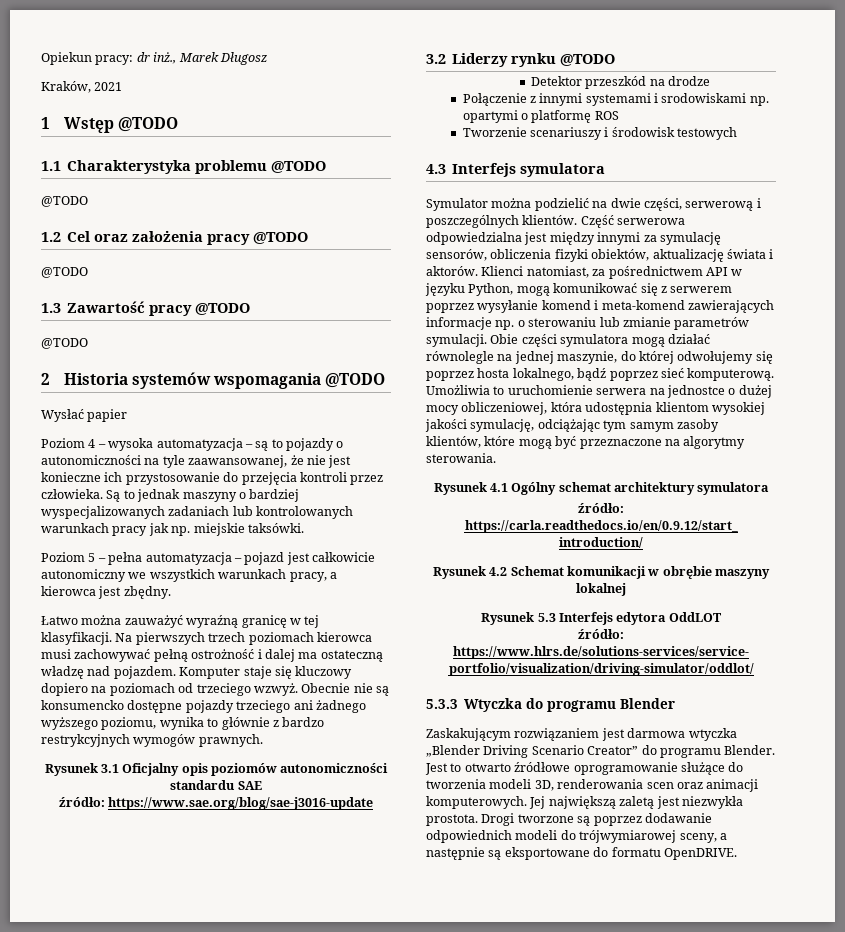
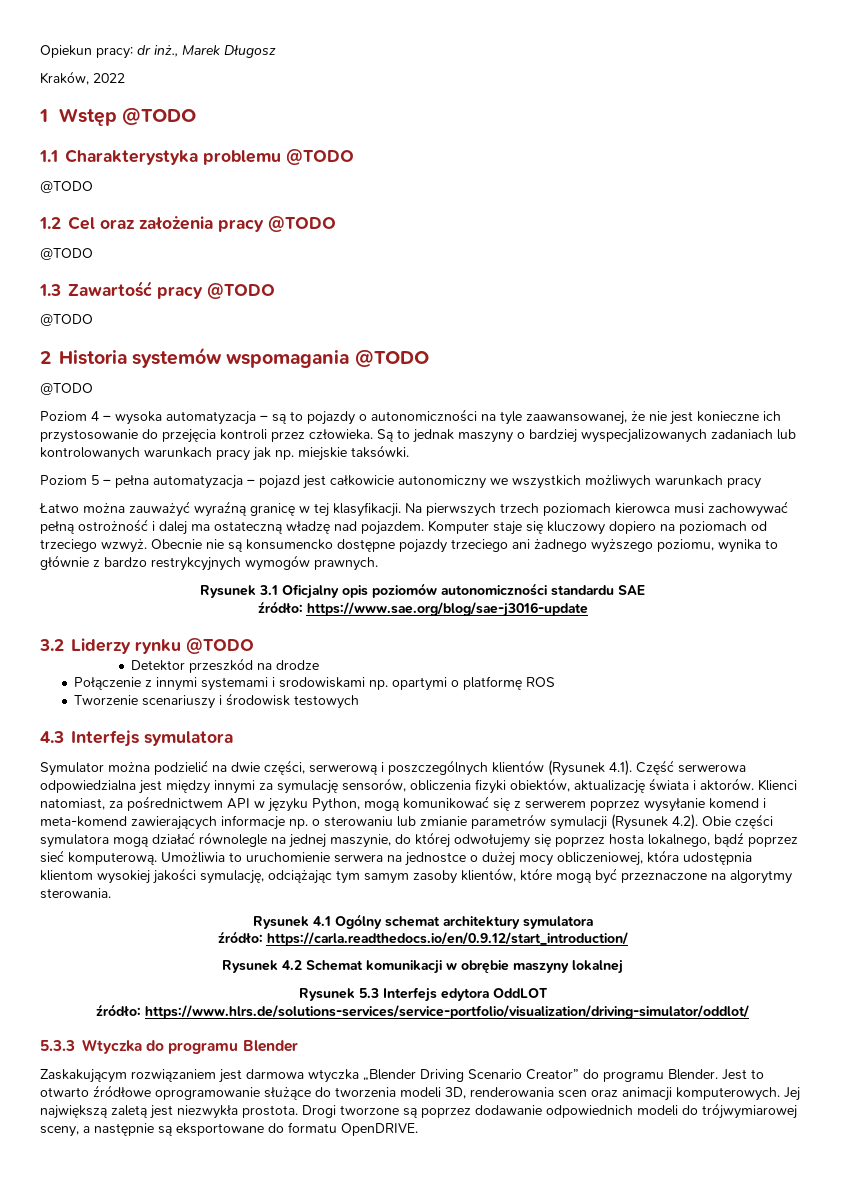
- Kraków, 2021
+ Kraków, 2022
  2 Historia systemów wspomagania @TODO
- Wysłać papier
+ @TODO
- Poziom 5 – pełna automatyzacja – pojazd jest całkowicie autonomiczny we wszystkich warunkach pracy, a kierowca jest zbędny.
+ Poziom 5 – pełna automatyzacja – pojazd jest całkowicie autonomiczny we wszystkich możliwych warunkach pracy
- Symulator można podzielić na dwie części, serwerową i poszczególnych klientów. Część serwerowa odpowiedzialna jest między innymi za symulację sensorów, obliczenia fizyki obiektów, aktualizację świata i aktorów.
+ Symulator można podzielić na dwie części, serwerową i poszczególnych klientów (Rysunek 4.1). Część serwerowa odpowiedzialna jest między innymi za symulację sensorów, obliczenia fizyki obiektów, aktualizację świata i aktorów.
- Klienci natomiast, za pośrednictwem API w języku Python, mogą komunikować się z serwerem poprzez wysyłanie komend i meta-komend zawierających informacje np. o sterowaniu lub zmianie parametrów symulacji. Obie części symulatora mogą działać równolegle na jednej maszynie, do której odwołujemy się poprzez hosta lokalnego, bądź poprzez sieć komputerową.
+ Klienci natomiast, za pośrednictwem API w języku Python, mogą komunikować się z serwerem poprzez wysyłanie komend i meta-komend zawierających informacje np. o sterowaniu lub zmianie parametrów symulacji (Rysunek 4.2). Obie części symulatora mogą działać równolegle na jednej maszynie, do której odwołujemy się poprzez hosta lokalnego, bądź poprzez sieć komputerową.

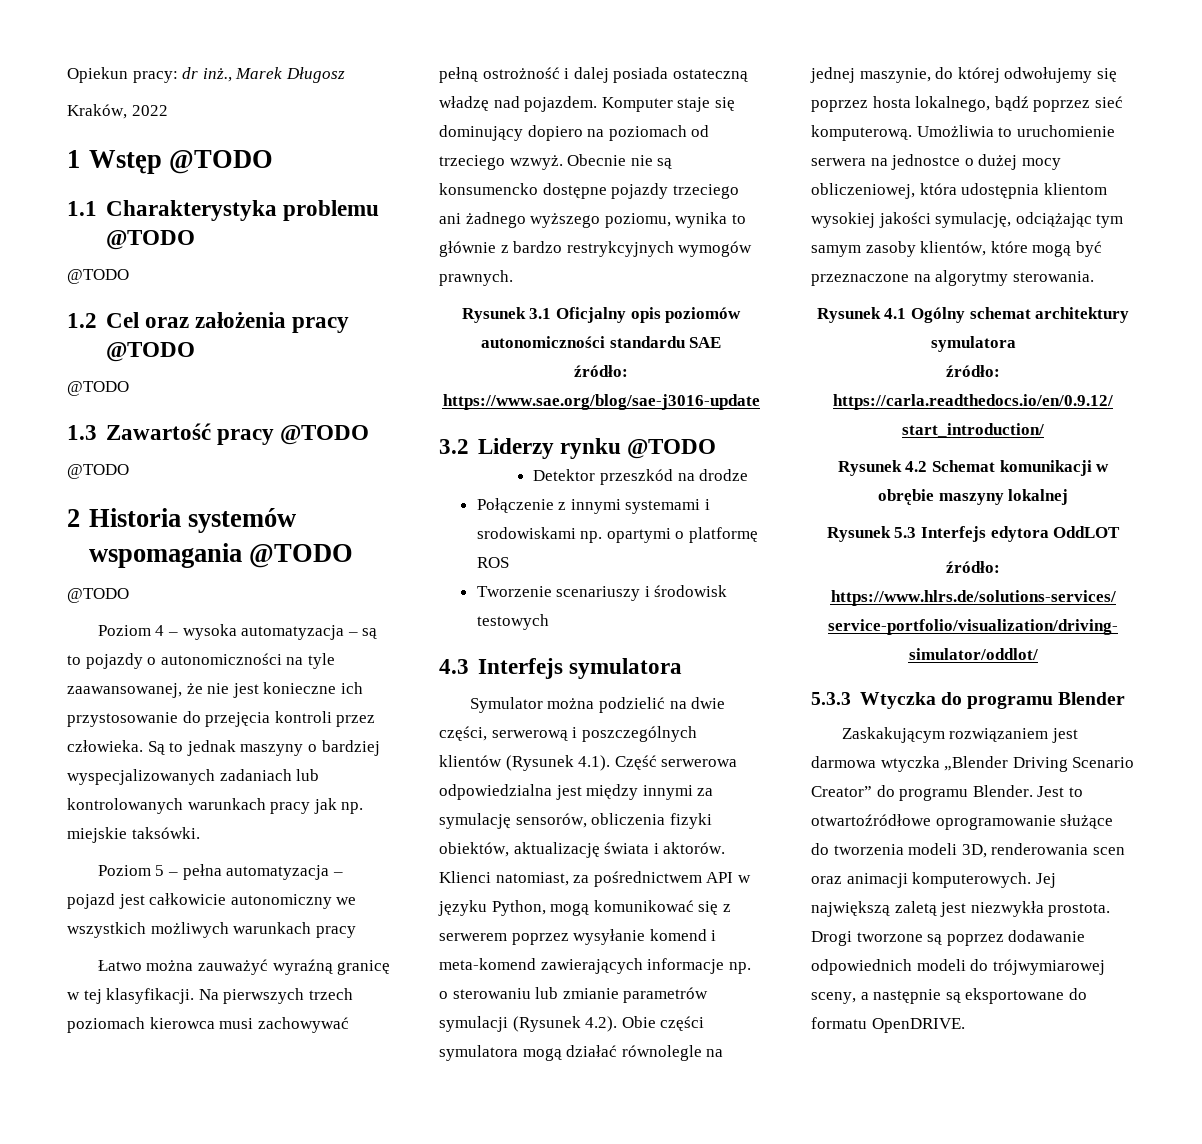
- Na pierwszych trzech poziomach kierowca musi zachowywać pełną ostrożność i dalej ma ostateczną władzę nad pojazdem.
+ Na pierwszych trzech poziomach kierowca musi zachowywać pełną ostrożność i dalej posiada ostateczną władzę nad pojazdem.
- Komputer staje się kluczowy dopiero na poziomach od trzeciego wzwyż.
+ Komputer staje się dominujący dopiero na poziomach od trzeciego wzwyż.
- Jest to otwarto źródłowe oprogramowanie służące do tworzenia modeli 3D, renderowania scen oraz animacji komputerowych.
+ Jest to otwartoźródłowe oprogramowanie służące do tworzenia modeli 3D, renderowania scen oraz animacji komputerowych.

